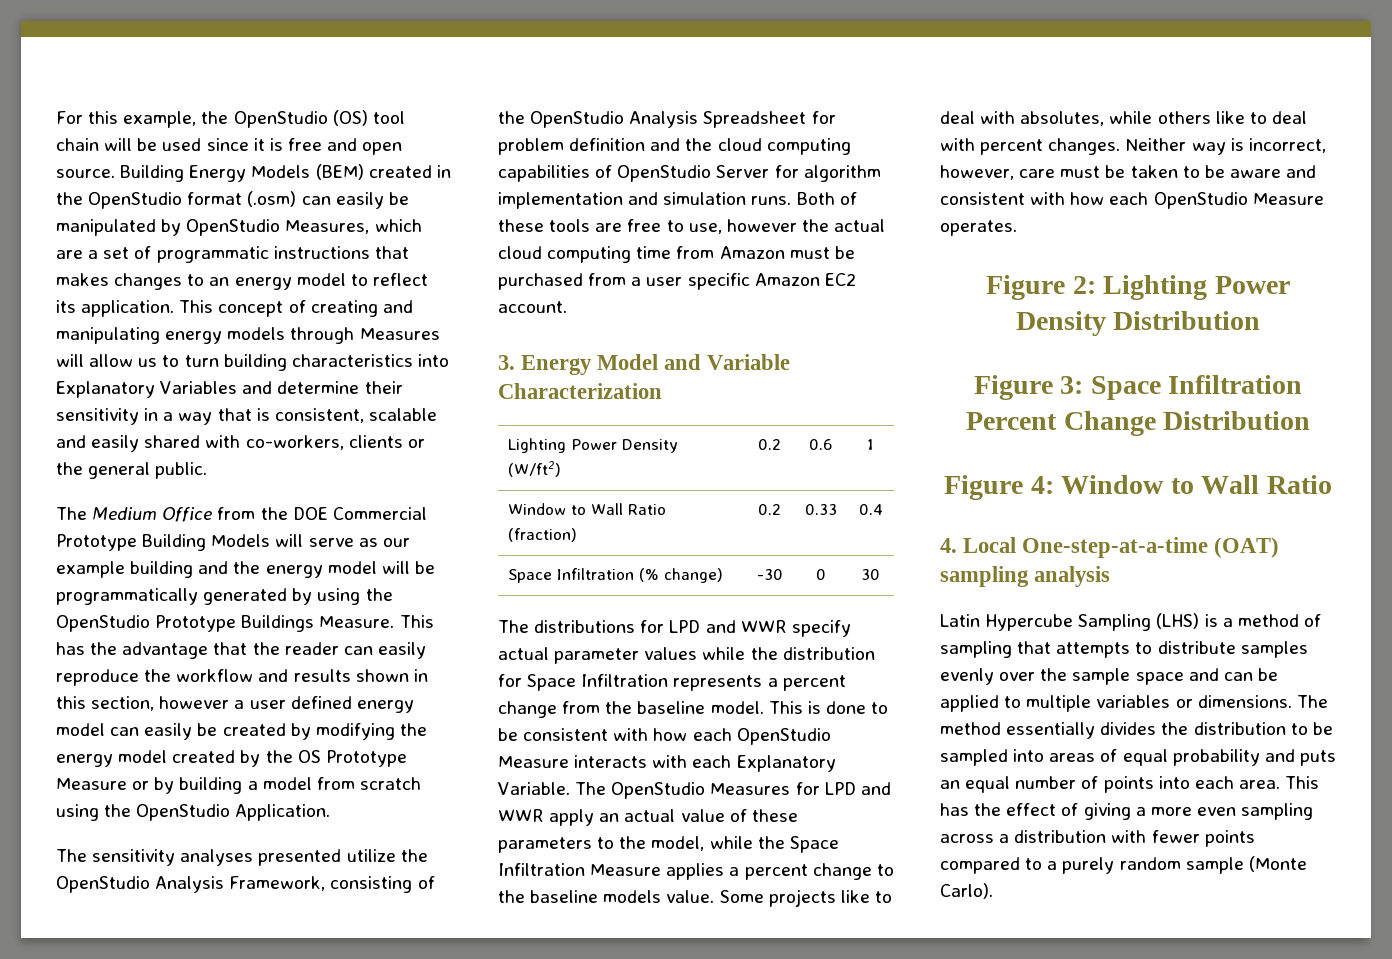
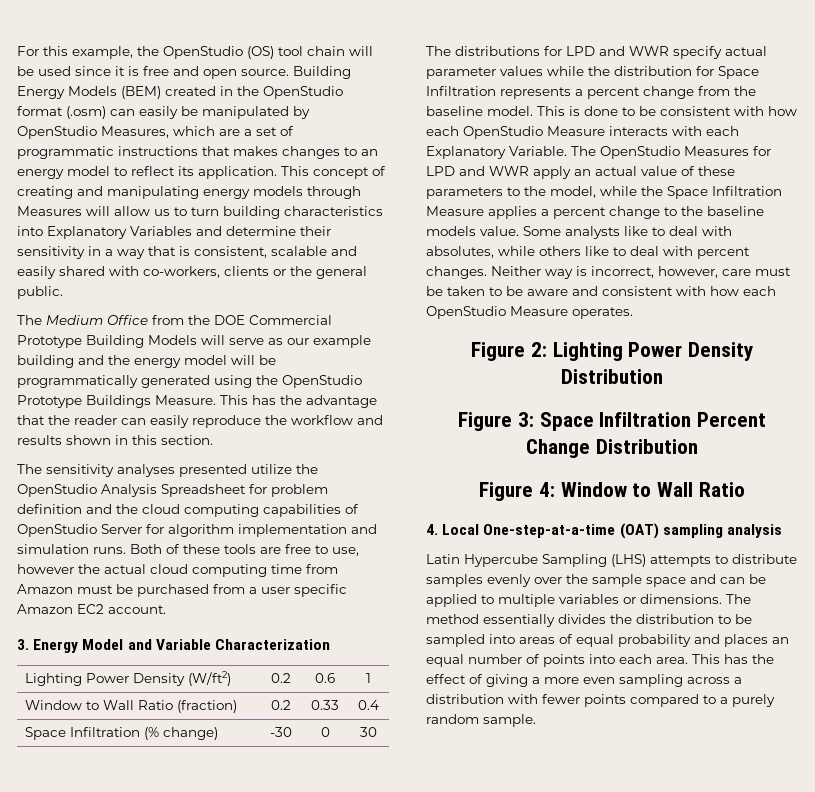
- The Medium Office from the DOE Commercial Prototype Building Models will serve as our example building and the energy model will be programmatically generated by using the OpenStudio Prototype Buildings Measure.
+ The Medium Office from the DOE Commercial Prototype Building Models will serve as our example building and the energy model will be programmatically generated using the OpenStudio Prototype Buildings Measure.
- This has the advantage that the reader can easily reproduce the workflow and results shown in this section, however a user defined energy model can easily be created by modifying the energy model created by the OS Prototype Measure or by building a model from scratch using the OpenStudio Application.
+ This has the advantage that the reader can easily reproduce the workflow and results shown in this section.
- The sensitivity analyses presented utilize the OpenStudio Analysis Framework, consisting of the OpenStudio Analysis Spreadsheet for problem definition and the cloud computing capabilities of OpenStudio Server for algorithm implementation and simulation runs.
+ The sensitivity analyses presented utilize the OpenStudio Analysis Spreadsheet for problem definition and the cloud computing capabilities of OpenStudio Server for algorithm implementation and simulation runs.
- Some projects like to deal with absolutes, while others like to deal with percent changes.
+ Some analysts like to deal with absolutes, while others like to deal with percent changes.
- Latin Hypercube Sampling (LHS) is a method of sampling that attempts to distribute samples evenly over the sample space and can be applied to multiple variables or dimensions.
+ Latin Hypercube Sampling (LHS) attempts to distribute samples evenly over the sample space and can be applied to multiple variables or dimensions.
- The method essentially divides the distribution to be sampled into areas of equal probability and puts an equal number of points into each area.
+ The method essentially divides the distribution to be sampled into areas of equal probability and places an equal number of points into each area.
- This has the effect of giving a more even sampling across a distribution with fewer points compared to a purely random sample (Monte Carlo).
+ This has the effect of giving a more even sampling across a distribution with fewer points compared to a purely random sample.

